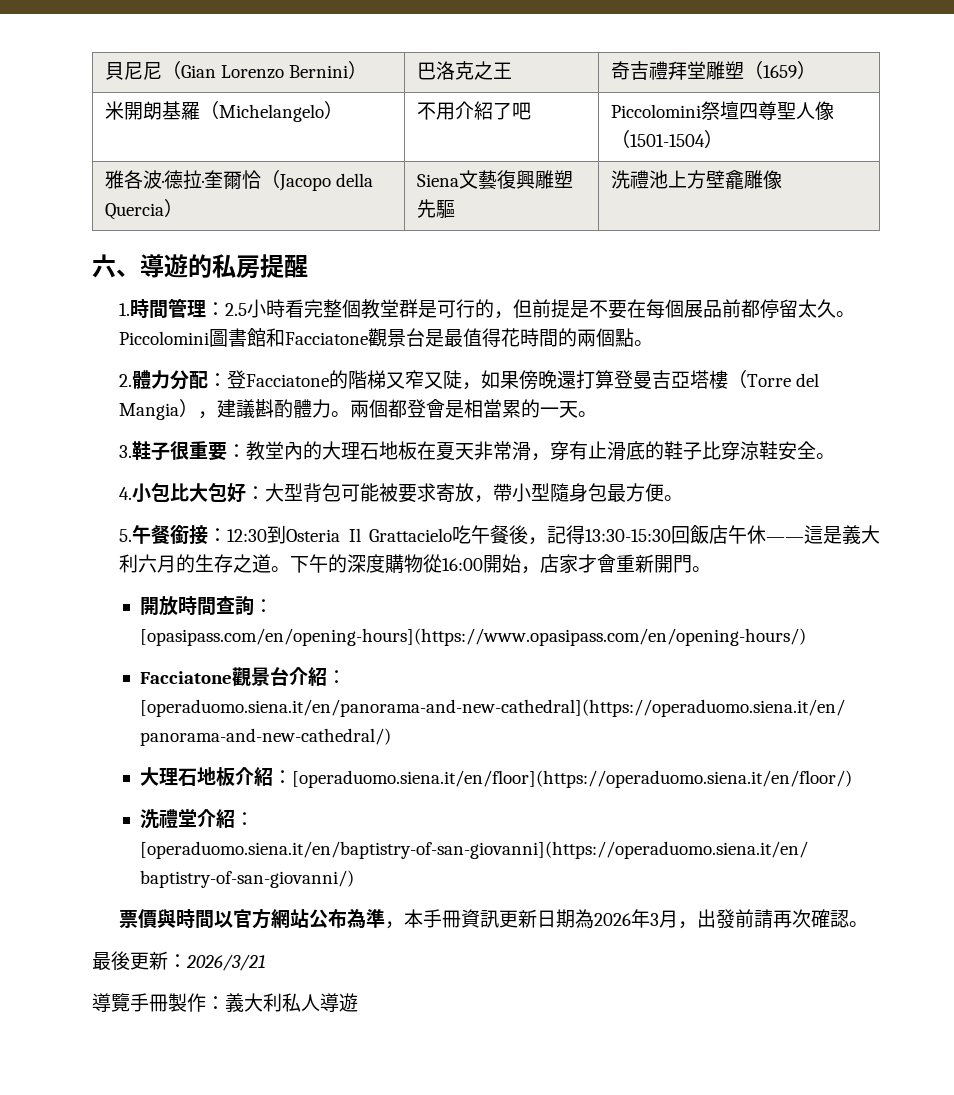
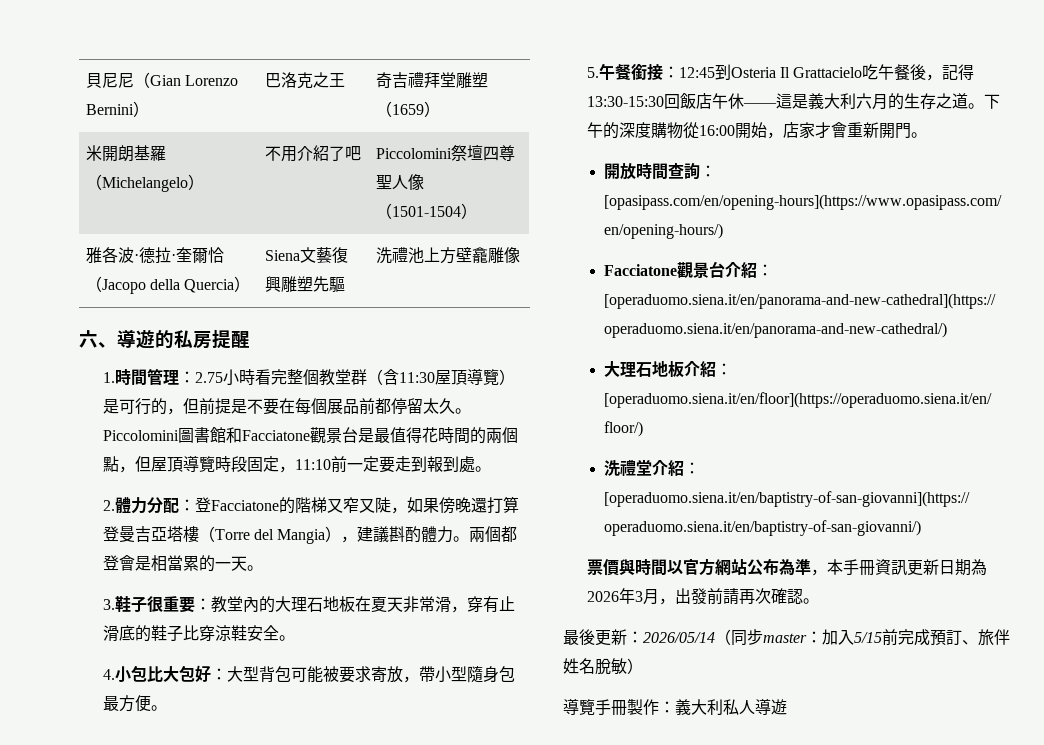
- 1.時間管理：2.5小時看完整個教堂群是可行的，但前提是不要在每個展品前都停留太久。
+ 1.時間管理：2.75小時看完整個教堂群（含11:30屋頂導覽）是可行的，但前提是不要在每個展品前都停留太久。
- Piccolomini圖書館和Facciatone觀景台是最值得花時間的兩個點。
+ Piccolomini圖書館和Facciatone觀景台是最值得花時間的兩個點，但屋頂導覽時段固定，11:10前一定要走到報到處。
- 5.午餐銜接：12:30到Osteria Il Grattacielo吃午餐後，記得13:30-15:30回飯店午休——這是義大利六月的生存之道。
+ 5.午餐銜接：12:45到Osteria Il Grattacielo吃午餐後，記得13:30-15:30回飯店午休——這是義大利六月的生存之道。
- 最後更新：2026/3/21
+ 最後更新：2026/05/14（同步master：加入5/15前完成預訂、旅伴姓名脫敏）

